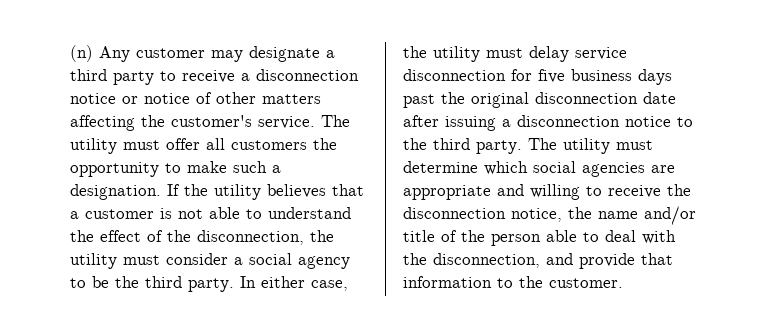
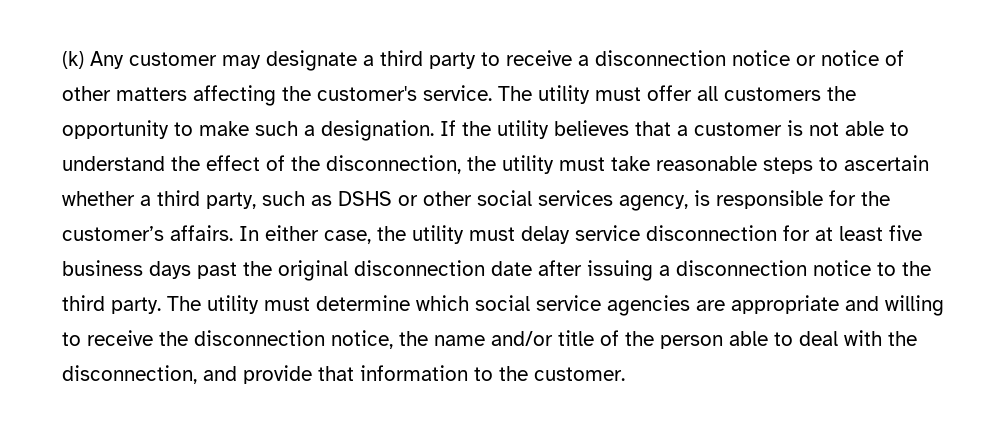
- (n) Any customer may designate a third party to receive a disconnection notice or notice of other matters affecting the customer's service.
+ (k) Any customer may designate a third party to receive a disconnection notice or notice of other matters affecting the customer's service.
- If the utility believes that a customer is not able to understand the effect of the disconnection, the utility must consider a social agency to be the third party.
+ If the utility believes that a customer is not able to understand the effect of the disconnection, the utility must take reasonable steps to ascertain whether a third party, such as DSHS or other social services agency, is responsible for the customer’s affairs.
- In either case, the utility must delay service disconnection for five business days past the original disconnection date after issuing a disconnection notice to the third party.
+ In either case, the utility must delay service disconnection for at least five business days past the original disconnection date after issuing a disconnection notice to the third party.
- The utility must determine which social agencies are appropriate and willing to receive the disconnection notice, the name and/or title of the person able to deal with the disconnection, and provide that information to the customer.
+ The utility must determine which social service agencies are appropriate and willing to receive the disconnection notice, the name and/or title of the person able to deal with the disconnection, and provide that information to the customer.

